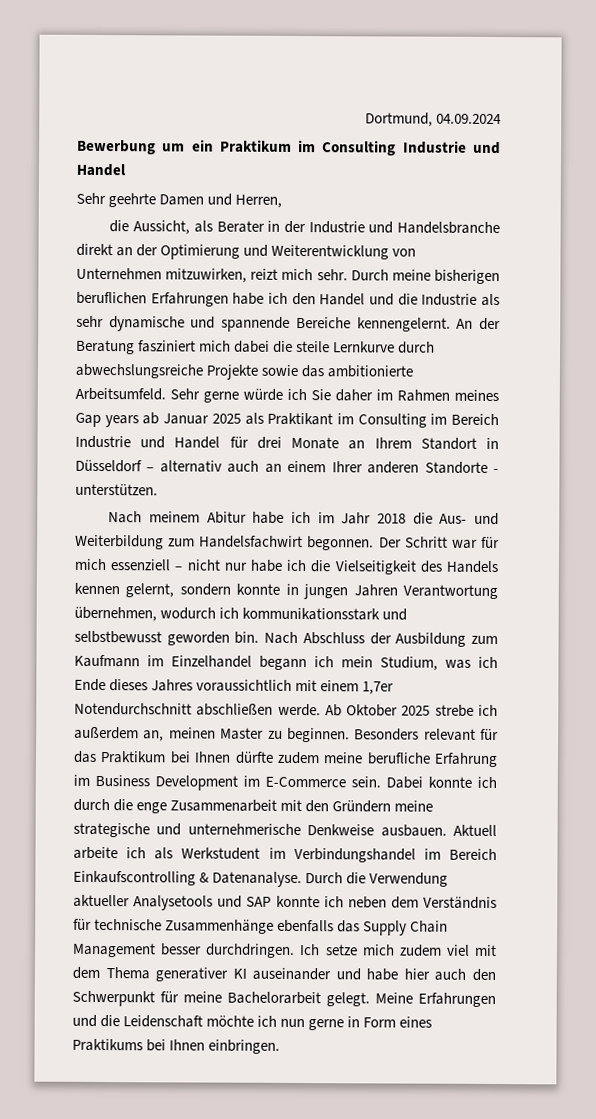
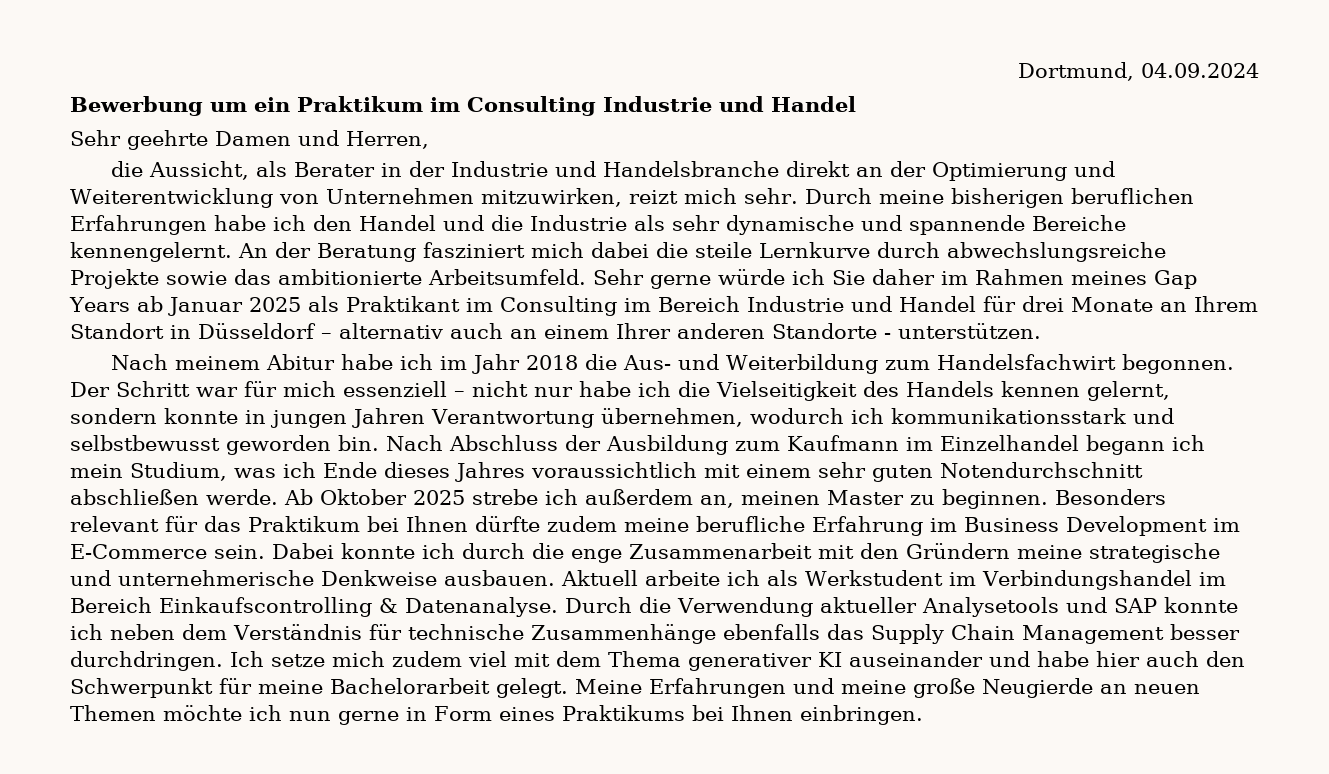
- Sehr gerne würde ich Sie daher im Rahmen meines Gap years ab Januar 2025 als Praktikant im Consulting im Bereich Industrie und Handel für drei Monate an Ihrem Standort in Düsseldorf – alternativ auch an einem Ihrer anderen Standorte - unterstützen.
+ Sehr gerne würde ich Sie daher im Rahmen meines Gap Years ab Januar 2025 als Praktikant im Consulting im Bereich Industrie und Handel für drei Monate an Ihrem Standort in Düsseldorf – alternativ auch an einem Ihrer anderen Standorte - unterstützen.
- Nach Abschluss der Ausbildung zum Kaufmann im Einzelhandel begann ich mein Studium, was ich Ende dieses Jahres voraussichtlich mit einem 1,7er Notendurchschnitt abschließen werde.
+ Nach Abschluss der Ausbildung zum Kaufmann im Einzelhandel begann ich mein Studium, was ich Ende dieses Jahres voraussichtlich mit einem sehr guten Notendurchschnitt abschließen werde.
- Meine Erfahrungen und die Leidenschaft möchte ich nun gerne in Form eines Praktikums bei Ihnen einbringen.
+ Meine Erfahrungen und meine große Neugierde an neuen Themen möchte ich nun gerne in Form eines Praktikums bei Ihnen einbringen.

